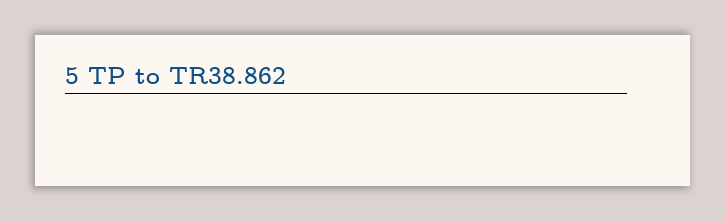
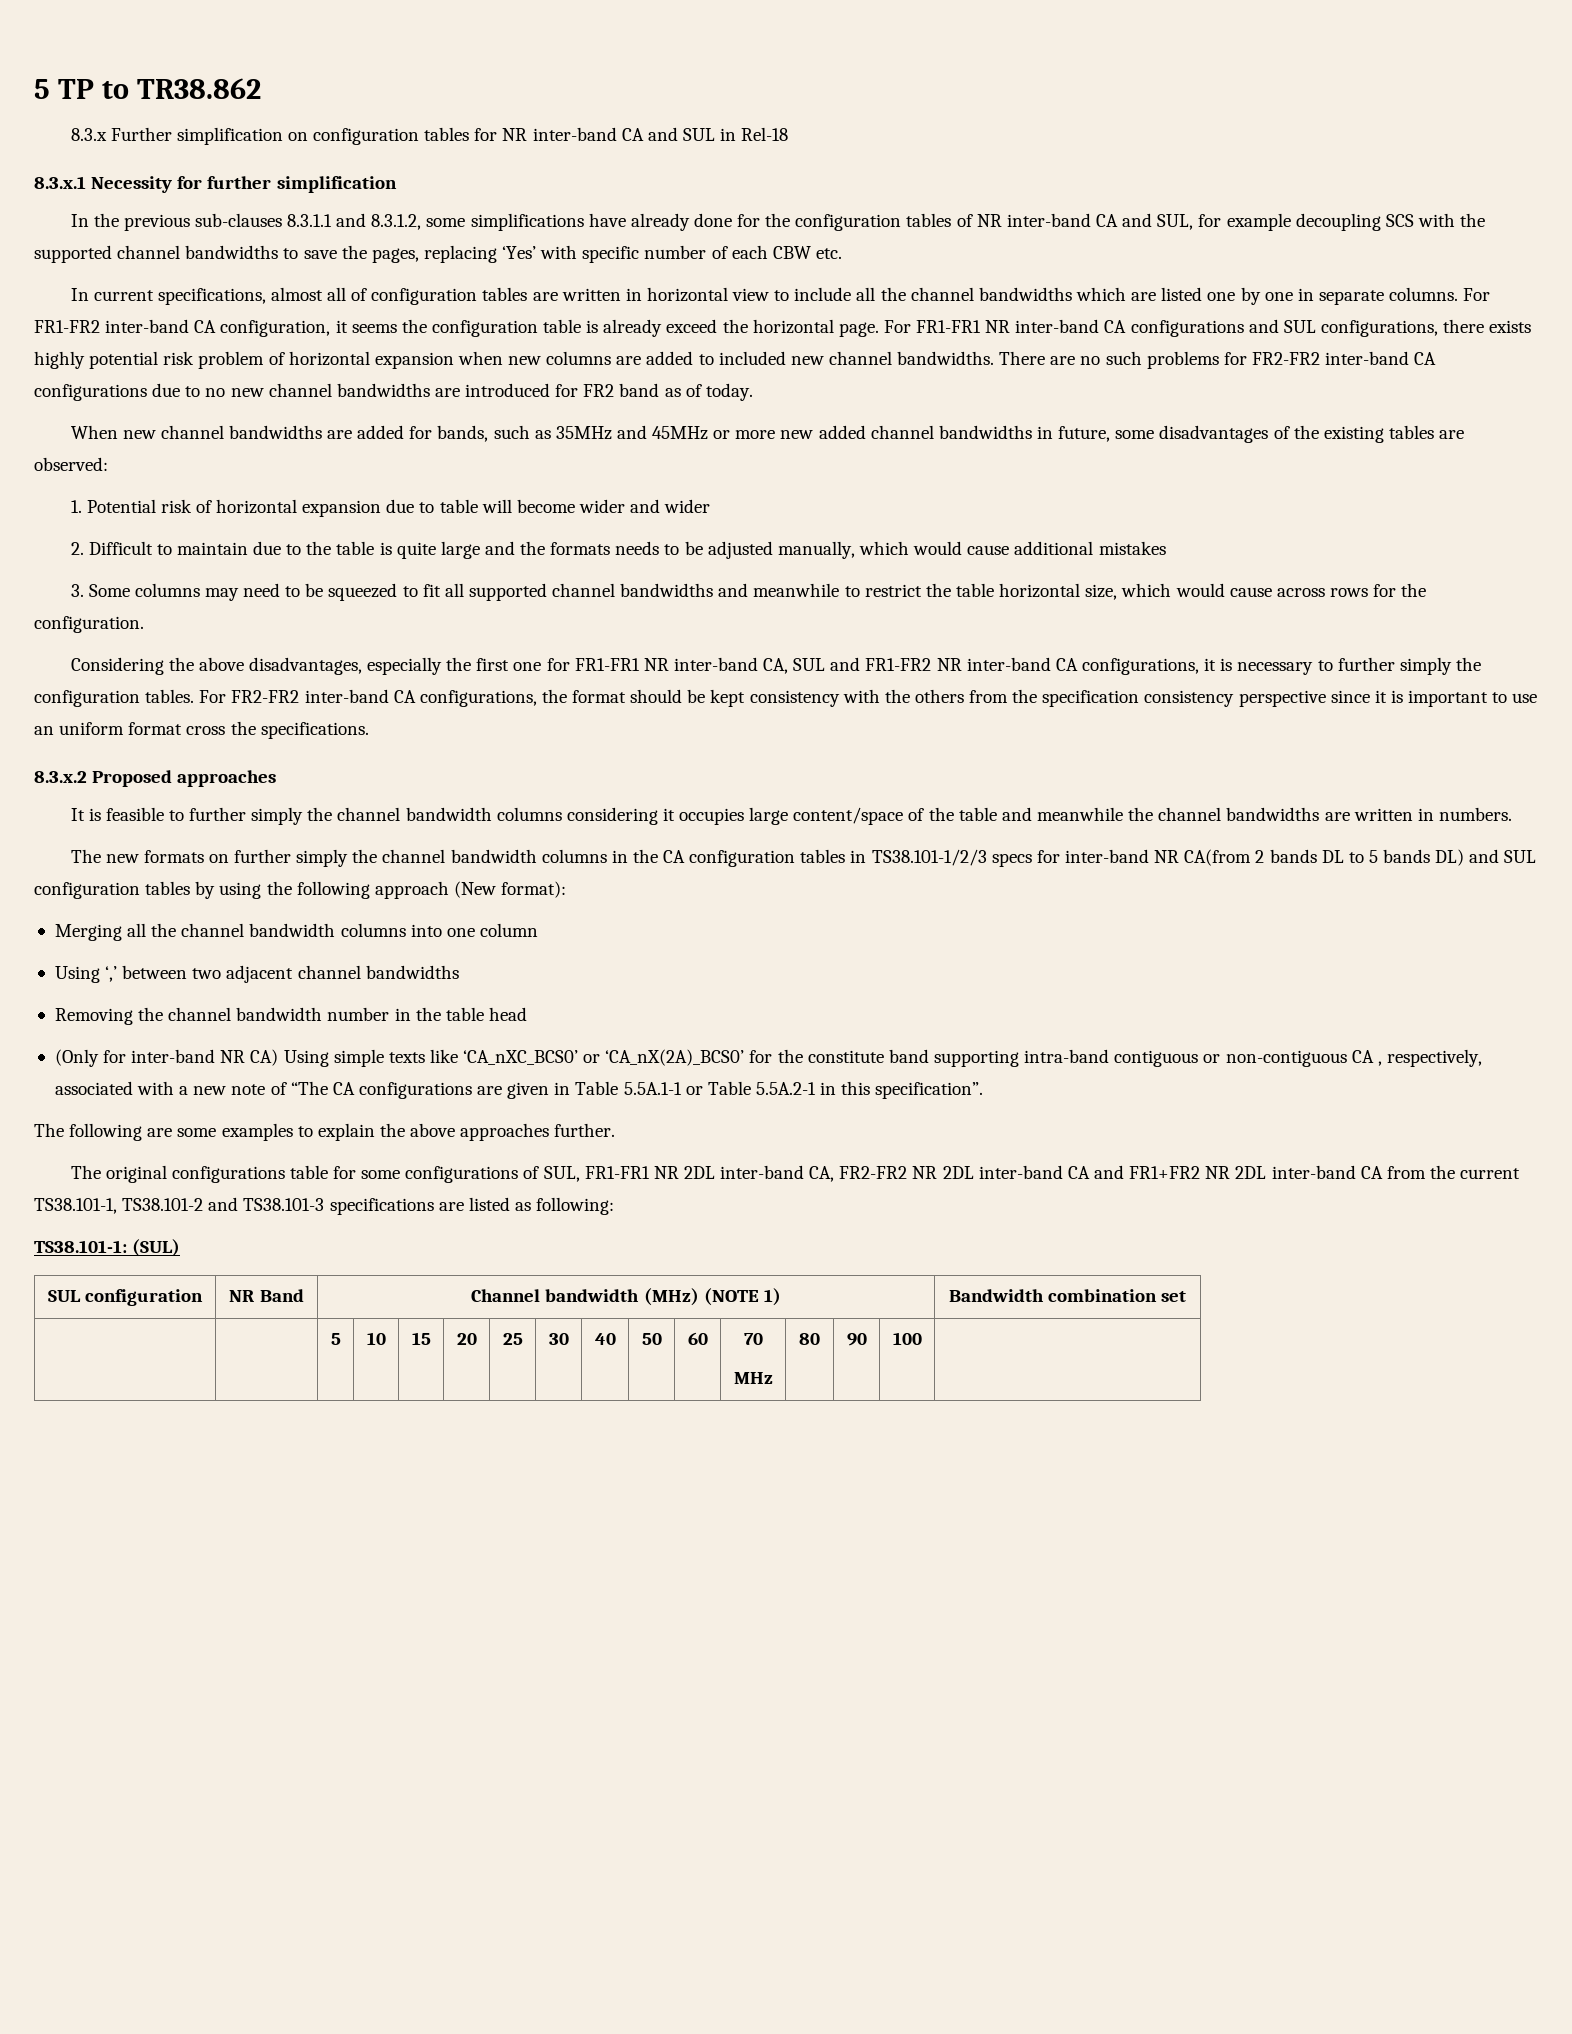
+ 8.3.x Further simplification on configuration tables for NR inter-band CA and SUL in Rel-18
+ 8.3.x.1 Necessity for further simplification
+ In the previous sub-clauses 8.3.1.1 and 8.3.1.2, some simplifications have already done for the configuration tables of NR inter-band CA and SUL, for example decoupling SCS with the supported channel bandwidths to save the pages, replacing ‘Yes’ with specific number of each CBW etc.
+ In current specifications, almost all of configuration tables are written in horizontal view to include all the channel bandwidths which are listed one by one in separate columns. For FR1-FR2 inter-band CA configuration, it seems the configuration table is already exceed the horizontal page. For FR1-FR1 NR inter-band CA configurations and SUL configurations, there exists highly potential risk problem of horizontal expansion when new columns are added to included new channel bandwidths. There are no such problems for FR2-FR2 inter-band CA configurations due to no new channel bandwidths are introduced for FR2 band as of today.
+ When new channel bandwidths are added for bands, such as 35MHz and 45MHz or more new added channel bandwidths in future, some disadvantages of the existing tables are observed:
+ 1. Potential risk of horizontal expansion due to table will become wider and wider
+ 2. Difficult to maintain due to the table is quite large and the formats needs to be adjusted manually, which would cause additional mistakes
+ 3. Some columns may need to be squeezed to fit all supported channel bandwidths and meanwhile to restrict the table horizontal size, which would cause across rows for the configuration.
+ Considering the above disadvantages, especially the first one for FR1-FR1 NR inter-band CA, SUL and FR1-FR2 NR inter-band CA configurations, it is necessary to further simply the configuration tables. For FR2-FR2 inter-band CA configurations, the format should be kept consistency with the others from the specification consistency perspective since it is important to use an uniform format cross the specifications.
+ 8.3.x.2 Proposed approaches
+ It is feasible to further simply the channel bandwidth columns considering it occupies large content/space of the table and meanwhile the channel bandwidths are written in numbers.
+ The new formats on further simply the channel bandwidth columns in the CA configuration tables in TS38.101-1/2/3 specs for inter-band NR CA(from 2 bands DL to 5 bands DL) and SUL configuration tables by using the following approach (New format):
+ Merging all the channel bandwidth columns into one column
+ Using ‘,’ between two adjacent channel bandwidths
+ Removing the channel bandwidth number in the table head
+ (Only for inter-band NR CA) Using simple texts like ‘CA_nXC_BCS0’ or ‘CA_nX(2A)_BCS0’ for the constitute band supporting intra-band contiguous or non-contiguous CA , respectively, associated with a new note of “The CA configurations are given in Table 5.5A.1-1 or Table 5.5A.2-1 in this specification”.
+ The following are some examples to explain the above approaches further.
+ The original configurations table for some configurations of SUL, FR1-FR1 NR 2DL inter-band CA, FR2-FR2 NR 2DL inter-band CA and FR1+FR2 NR 2DL inter-band CA from the current TS38.101-1, TS38.101-2 and TS38.101-3 specifications are listed as following:
+ TS38.101-1: (SUL)
+ SUL configuration | NR Band | Channel bandwidth (MHz) (NOTE 1) | Bandwidth combination set
+ | | 5 | 10 | 15 | 20 | 25 | 30 | 40 | 50 | 60 | 70
+ MHz | 80 | 90 | 100 |

